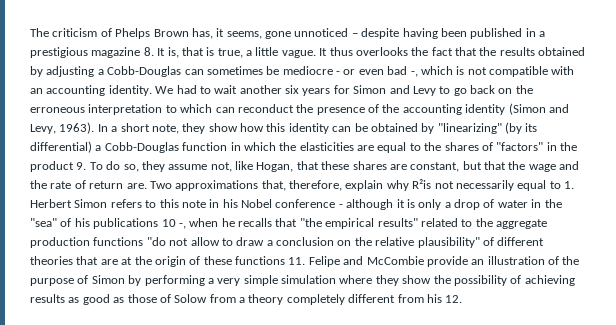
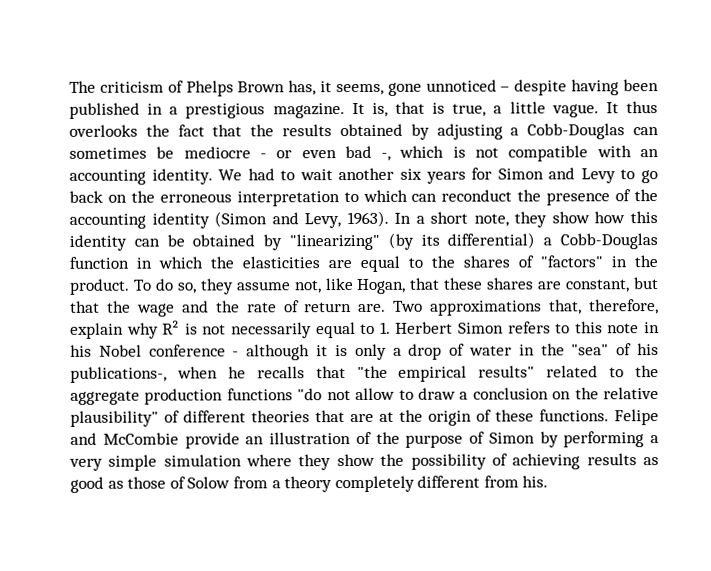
- The criticism of Phelps Brown has, it seems, gone unnoticed – despite having been published in a prestigious magazine 8. It is, that is true, a little vague.
+ The criticism of Phelps Brown has, it seems, gone unnoticed – despite having been published in a prestigious magazine. It is, that is true, a little vague.
- In a short note, they show how this identity can be obtained by "linearizing" (by its differential) a Cobb-Douglas function in which the elasticities are equal to the shares of "factors" in the product 9. To do so, they assume not, like Hogan, that these shares are constant, but that the wage and the rate of return are.
+ In a short note, they show how this identity can be obtained by "linearizing" (by its differential) a Cobb-Douglas function in which the elasticities are equal to the shares of "factors" in the product. To do so, they assume not, like Hogan, that these shares are constant, but that the wage and the rate of return are.
- Two approximations that, therefore, explain why R²is not necessarily equal to 1. Herbert Simon refers to this note in his Nobel conference - although it is only a drop of water in the "sea" of his publications 10 -, when he recalls that "the empirical results" related to the aggregate production functions "do not allow to draw a conclusion on the relative plausibility" of different theories that are at the origin of these functions 11. Felipe and McCombie provide an illustration of the purpose of Simon by performing a very simple simulation where they show the possibility of achieving results as good as those of Solow from a theory completely different from his 12.
+ Two approximations that, therefore, explain why R² is not necessarily equal to 1. Herbert Simon refers to this note in his Nobel conference - although it is only a drop of water in the "sea" of his publications-, when he recalls that "the empirical results" related to the aggregate production functions "do not allow to draw a conclusion on the relative plausibility" of different theories that are at the origin of these functions. Felipe and McCombie provide an illustration of the purpose of Simon by performing a very simple simulation where they show the possibility of achieving results as good as those of Solow from a theory completely different from his.

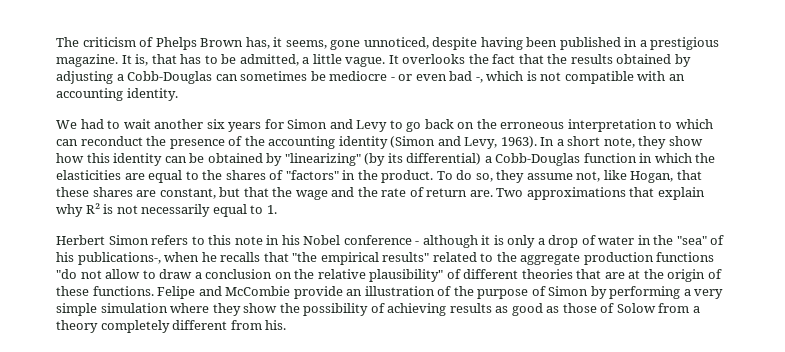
- The criticism of Phelps Brown has, it seems, gone unnoticed – despite having been published in a prestigious magazine.
+ The criticism of Phelps Brown has, it seems, gone unnoticed, despite having been published in a prestigious magazine.
- It is, that is true, a little vague.
+ It is, that has to be admitted, a little vague.
- It thus overlooks the fact that the results obtained by adjusting a Cobb-Douglas can sometimes be mediocre - or even bad -, which is not compatible with an accounting identity. We had to wait another six years for Simon and Levy to go back on the erroneous interpretation to which can reconduct the presence of the accounting identity (Simon and Levy, 1963).
+ It overlooks the fact that the results obtained by adjusting a Cobb-Douglas can sometimes be mediocre - or even bad -, which is not compatible with an accounting identity.
+ We had to wait another six years for Simon and Levy to go back on the erroneous interpretation to which can reconduct the presence of the accounting identity (Simon and Levy, 1963).
- Two approximations that, therefore, explain why R² is not necessarily equal to 1. Herbert Simon refers to this note in his Nobel conference - although it is only a drop of water in the "sea" of his publications-, when he recalls that "the empirical results" related to the aggregate production functions "do not allow to draw a conclusion on the relative plausibility" of different theories that are at the origin of these functions.
+ Two approximations that explain why R² is not necessarily equal to 1.
+ Herbert Simon refers to this note in his Nobel conference - although it is only a drop of water in the "sea" of his publications-, when he recalls that "the empirical results" related to the aggregate production functions "do not allow to draw a conclusion on the relative plausibility" of different theories that are at the origin of these functions.

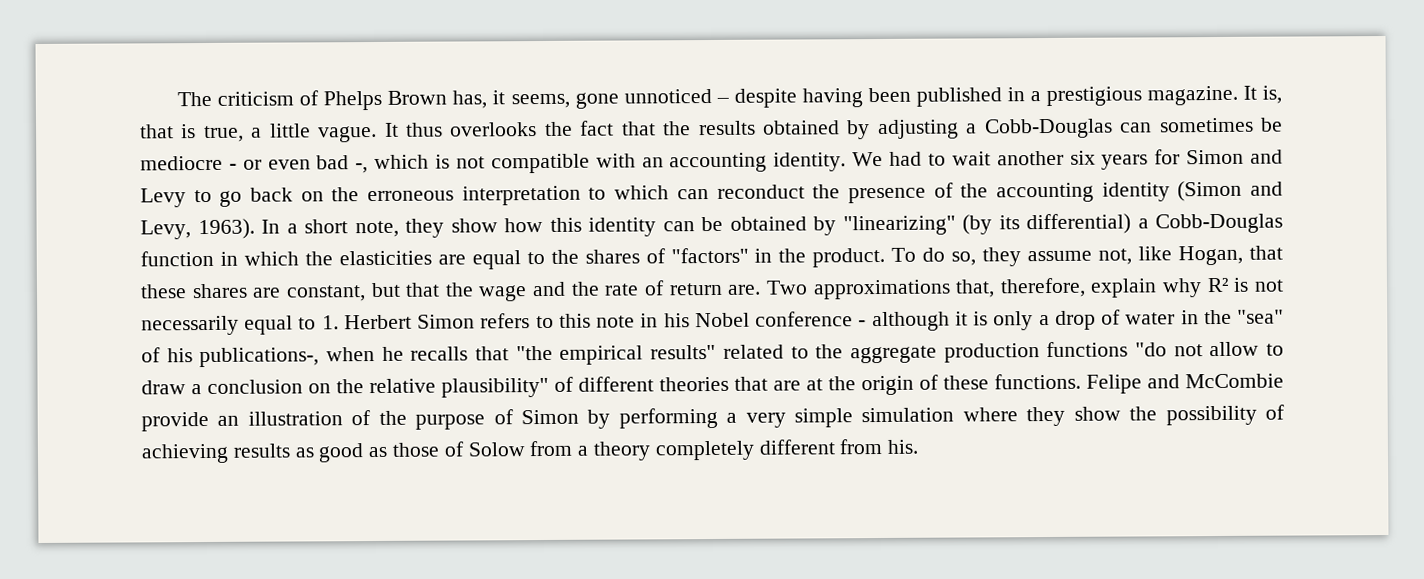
- The criticism of Phelps Brown has, it seems, gone unnoticed, despite having been published in a prestigious magazine.
+ The criticism of Phelps Brown has, it seems, gone unnoticed – despite having been published in a prestigious magazine.
- It is, that has to be admitted, a little vague.
+ It is, that is true, a little vague.
- It overlooks the fact that the results obtained by adjusting a Cobb-Douglas can sometimes be mediocre - or even bad -, which is not compatible with an accounting identity.
- We had to wait another six years for Simon and Levy to go back on the erroneous interpretation to which can reconduct the presence of the accounting identity (Simon and Levy, 1963).
+ It thus overlooks the fact that the results obtained by adjusting a Cobb-Douglas can sometimes be mediocre - or even bad -, which is not compatible with an accounting identity. We had to wait another six years for Simon and Levy to go back on the erroneous interpretation to which can reconduct the presence of the accounting identity (Simon and Levy, 1963).
- Two approximations that explain why R² is not necessarily equal to 1.
- Herbert Simon refers to this note in his Nobel conference - although it is only a drop of water in the "sea" of his publications-, when he recalls that "the empirical results" related to the aggregate production functions "do not allow to draw a conclusion on the relative plausibility" of different theories that are at the origin of these functions.
+ Two approximations that, therefore, explain why R² is not necessarily equal to 1. Herbert Simon refers to this note in his Nobel conference - although it is only a drop of water in the "sea" of his publications-, when he recalls that "the empirical results" related to the aggregate production functions "do not allow to draw a conclusion on the relative plausibility" of different theories that are at the origin of these functions.

